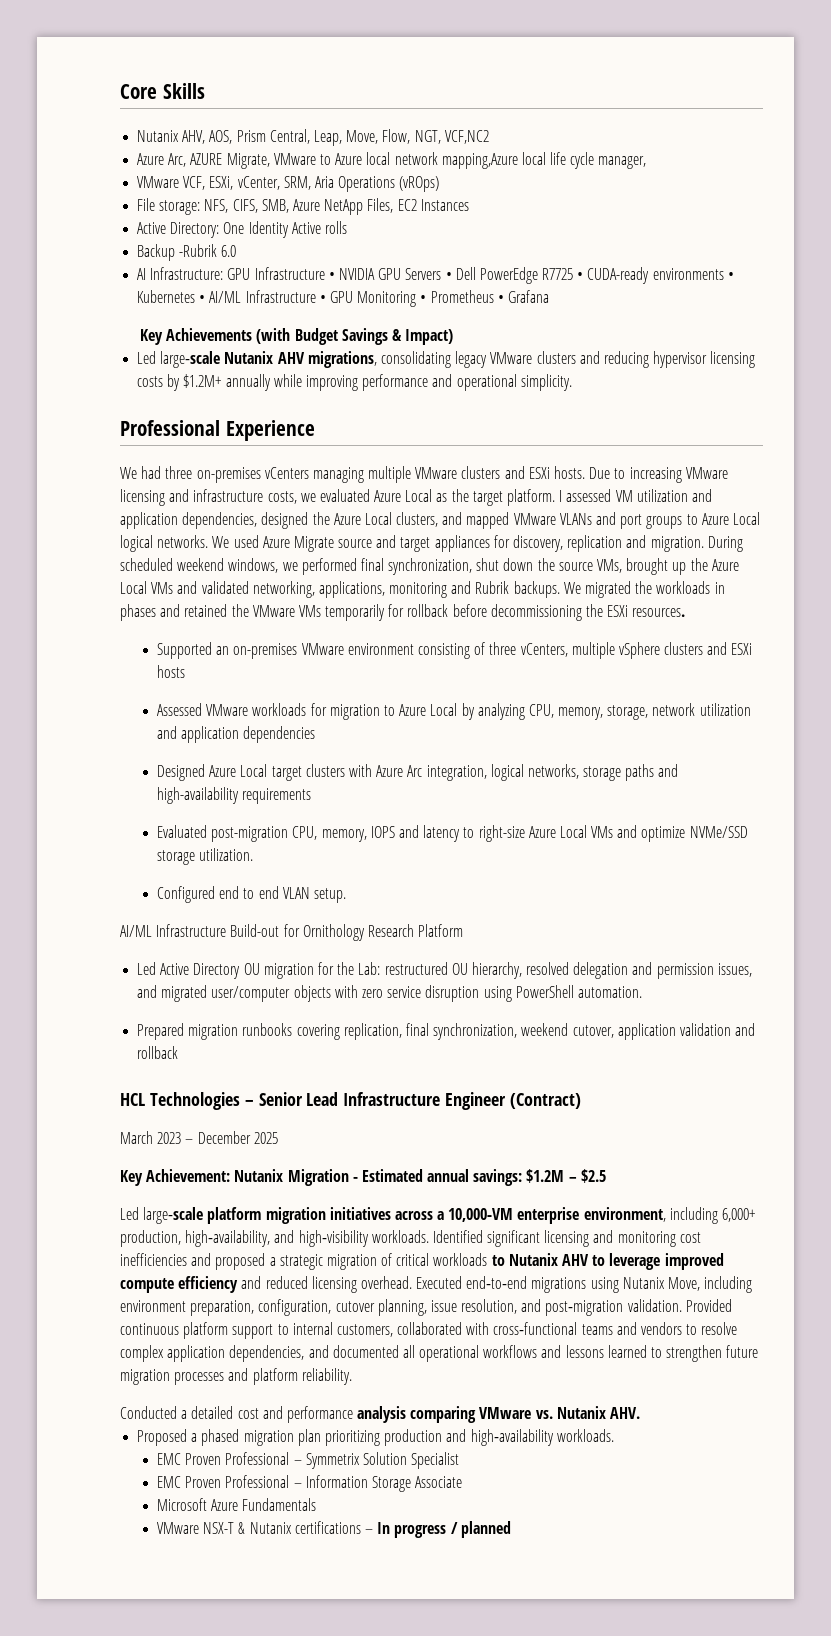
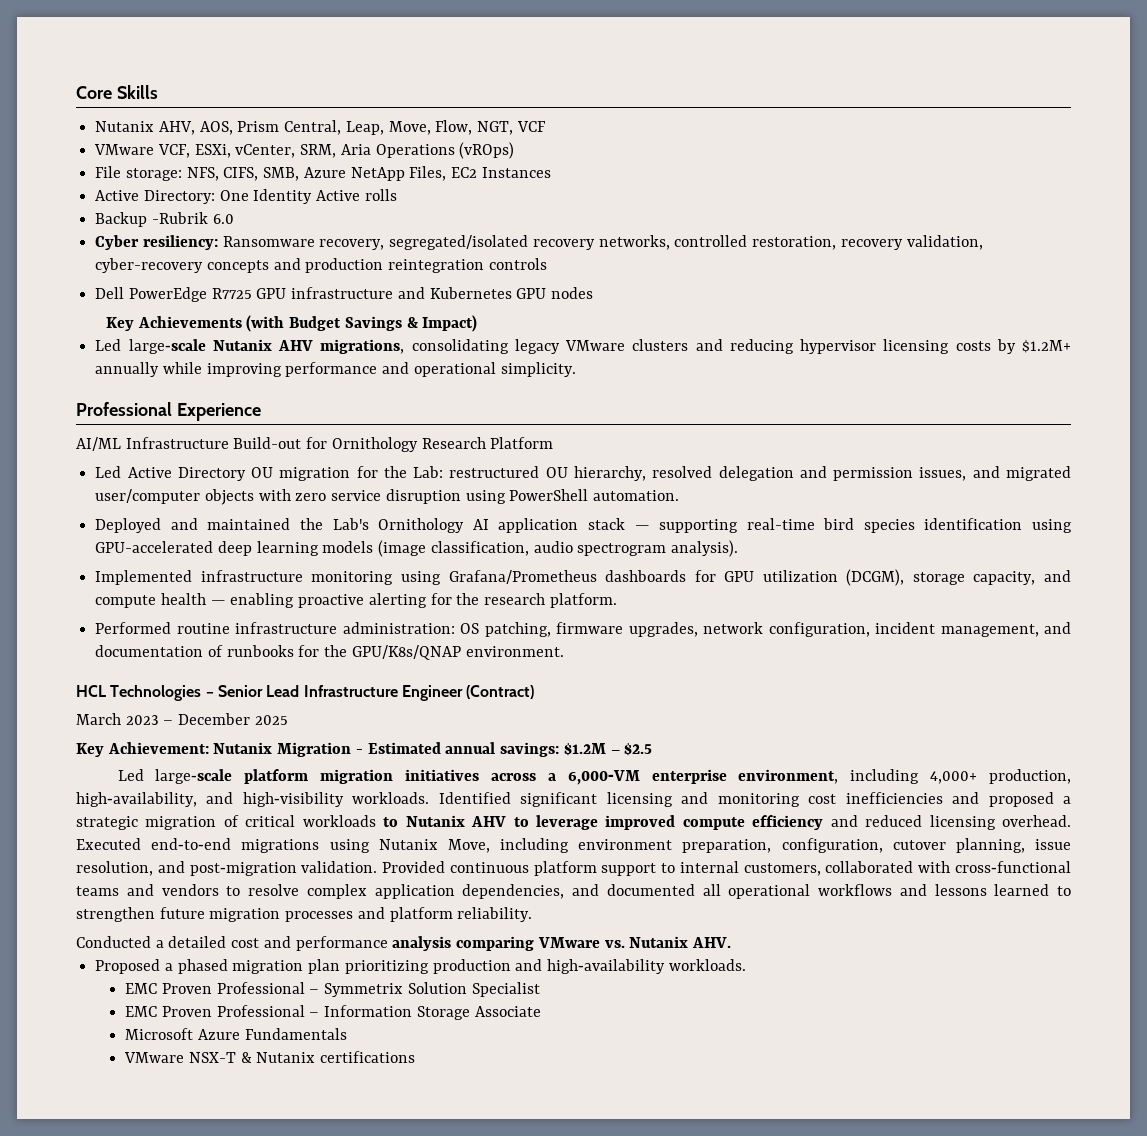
- Nutanix AHV, AOS, Prism Central, Leap, Move, Flow, NGT, VCF,NC2
- Azure Arc, AZURE Migrate, VMware to Azure local network mapping,Azure local life cycle manager,
+ Nutanix AHV, AOS, Prism Central, Leap, Move, Flow, NGT, VCF
- AI Infrastructure: GPU Infrastructure • NVIDIA GPU Servers • Dell PowerEdge R7725 • CUDA-ready environments • Kubernetes • AI/ML Infrastructure • GPU Monitoring • Prometheus • Grafana
+ Cyber resiliency: Ransomware recovery, segregated/isolated recovery networks, controlled restoration, recovery validation, cyber-recovery concepts and production reintegration controls
+ Dell PowerEdge R7725 GPU infrastructure and Kubernetes GPU nodes
- We had three on-premises vCenters managing multiple VMware clusters and ESXi hosts. Due to increasing VMware licensing and infrastructure costs, we evaluated Azure Local as the target platform. I assessed VM utilization and application dependencies, designed the Azure Local clusters, and mapped VMware VLANs and port groups to Azure Local logical networks. We used Azure Migrate source and target appliances for discovery, replication and migration. During scheduled weekend windows, we performed final synchronization, shut down the source VMs, brought up the Azure Local VMs and validated networking, applications, monitoring and Rubrik backups. We migrated the workloads in phases and retained the VMware VMs temporarily for rollback before decommissioning the ESXi resources.
- Supported an on-premises VMware environment consisting of three vCenters, multiple vSphere clusters and ESXi hosts
- Assessed VMware workloads for migration to Azure Local by analyzing CPU, memory, storage, network utilization and application dependencies
- Designed Azure Local target clusters with Azure Arc integration, logical networks, storage paths and high-availability requirements
- Evaluated post-migration CPU, memory, IOPS and latency to right-size Azure Local VMs and optimize NVMe/SSD storage utilization.
- Configured end to end VLAN setup.
- Prepared migration runbooks covering replication, final synchronization, weekend cutover, application validation and rollback
+ Deployed and maintained the Lab's Ornithology AI application stack — supporting real-time bird species identification using GPU-accelerated deep learning models (image classification, audio spectrogram analysis).
+ Implemented infrastructure monitoring using Grafana/Prometheus dashboards for GPU utilization (DCGM), storage capacity, and compute health — enabling proactive alerting for the research platform.
+ Performed routine infrastructure administration: OS patching, firmware upgrades, network configuration, incident management, and documentation of runbooks for the GPU/K8s/QNAP environment.
- Led large‑scale platform migration initiatives across a 10,000‑VM enterprise environment, including 6,000+ production, high‑availability, and high‑visibility workloads.
+ Led large‑scale platform migration initiatives across a 6,000‑VM enterprise environment, including 4,000+ production, high‑availability, and high‑visibility workloads.
- VMware NSX-T & Nutanix certifications – In progress / planned
+ VMware NSX-T & Nutanix certifications

